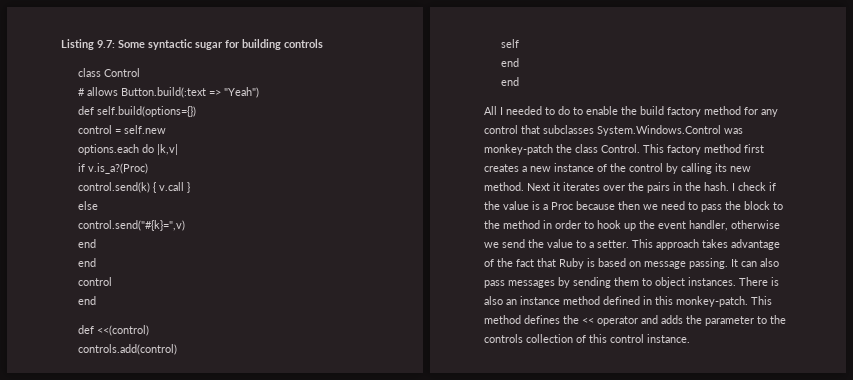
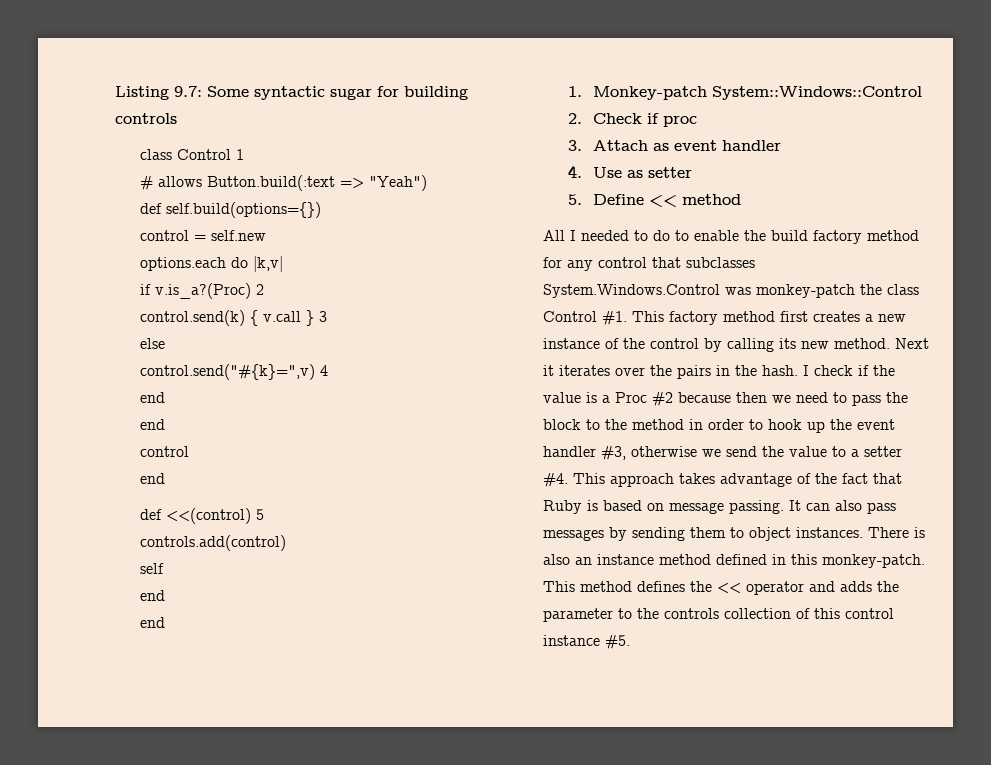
- class Control
+ class Control 1
- if v.is_a?(Proc)
+ if v.is_a?(Proc) 2
- control.send(k) { v.call }
+ control.send(k) { v.call } 3
- control.send("#{k}=",v)
+ control.send("#{k}=",v) 4
- def <<(control)
+ def <<(control) 5
+ 1. Monkey-patch System::Windows::Control
+ 2. Check if proc
+ 3. Attach as event handler
+ 4. Use as setter
+ 5. Define << method
- All I needed to do to enable the build factory method for any control that subclasses System.Windows.Control was monkey-patch the class Control.
+ All I needed to do to enable the build factory method for any control that subclasses System.Windows.Control was monkey-patch the class Control #1.
- I check if the value is a Proc because then we need to pass the block to the method in order to hook up the event handler, otherwise we send the value to a setter.
+ I check if the value is a Proc #2 because then we need to pass the block to the method in order to hook up the event handler #3, otherwise we send the value to a setter #4.
- This method defines the << operator and adds the parameter to the controls collection of this control instance.
+ This method defines the << operator and adds the parameter to the controls collection of this control instance #5.

